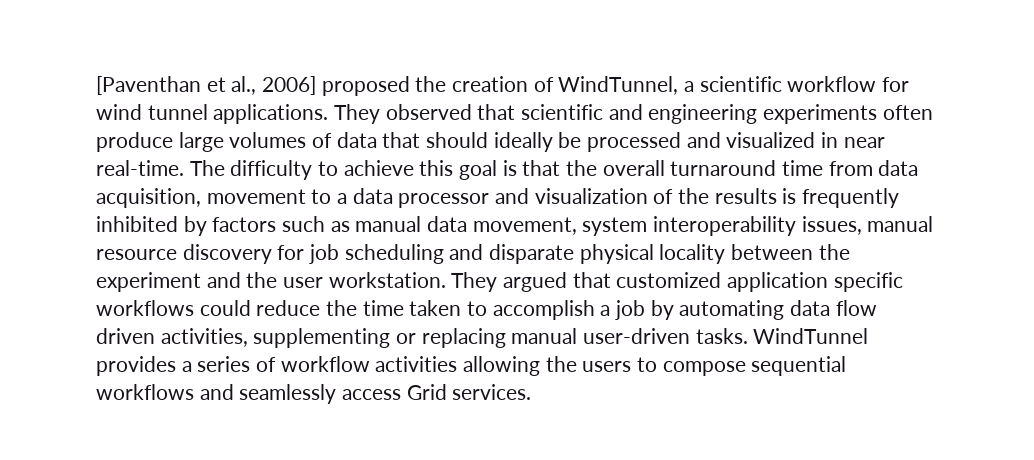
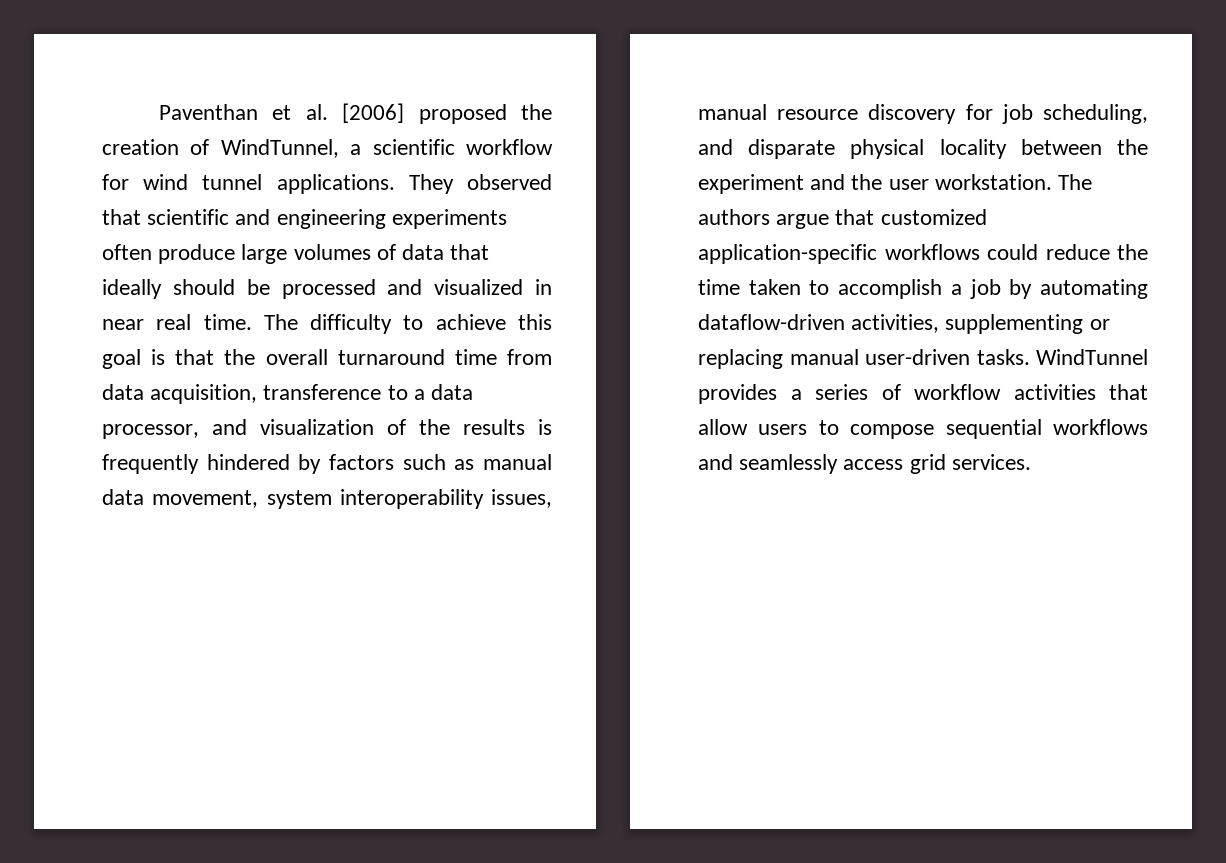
- [Paventhan et al., 2006] proposed the creation of WindTunnel, a scientific workflow for wind tunnel applications.
+ Paventhan et al. [2006] proposed the creation of WindTunnel, a scientific workflow for wind tunnel applications.
- They observed that scientific and engineering experiments often produce large volumes of data that should ideally be processed and visualized in near real-time.
+ They observed that scientific and engineering experiments often produce large volumes of data that ideally should be processed and visualized in near real time.
- The difficulty to achieve this goal is that the overall turnaround time from data acquisition, movement to a data processor and visualization of the results is frequently inhibited by factors such as manual data movement, system interoperability issues, manual resource discovery for job scheduling and disparate physical locality between the experiment and the user workstation.
+ The difficulty to achieve this goal is that the overall turnaround time from data acquisition, transference to a data processor, and visualization of the results is frequently hindered by factors such as manual data movement, system interoperability issues, manual resource discovery for job scheduling, and disparate physical locality between the experiment and the user workstation.
- They argued that customized application specific workflows could reduce the time taken to accomplish a job by automating data flow driven activities, supplementing or replacing manual user-driven tasks.
+ The authors argue that customized application-specific workflows could reduce the time taken to accomplish a job by automating dataflow-driven activities, supplementing or replacing manual user-driven tasks.
- WindTunnel provides a series of workflow activities allowing the users to compose sequential workflows and seamlessly access Grid services.
+ WindTunnel provides a series of workflow activities that allow users to compose sequential workflows and seamlessly access grid services.

